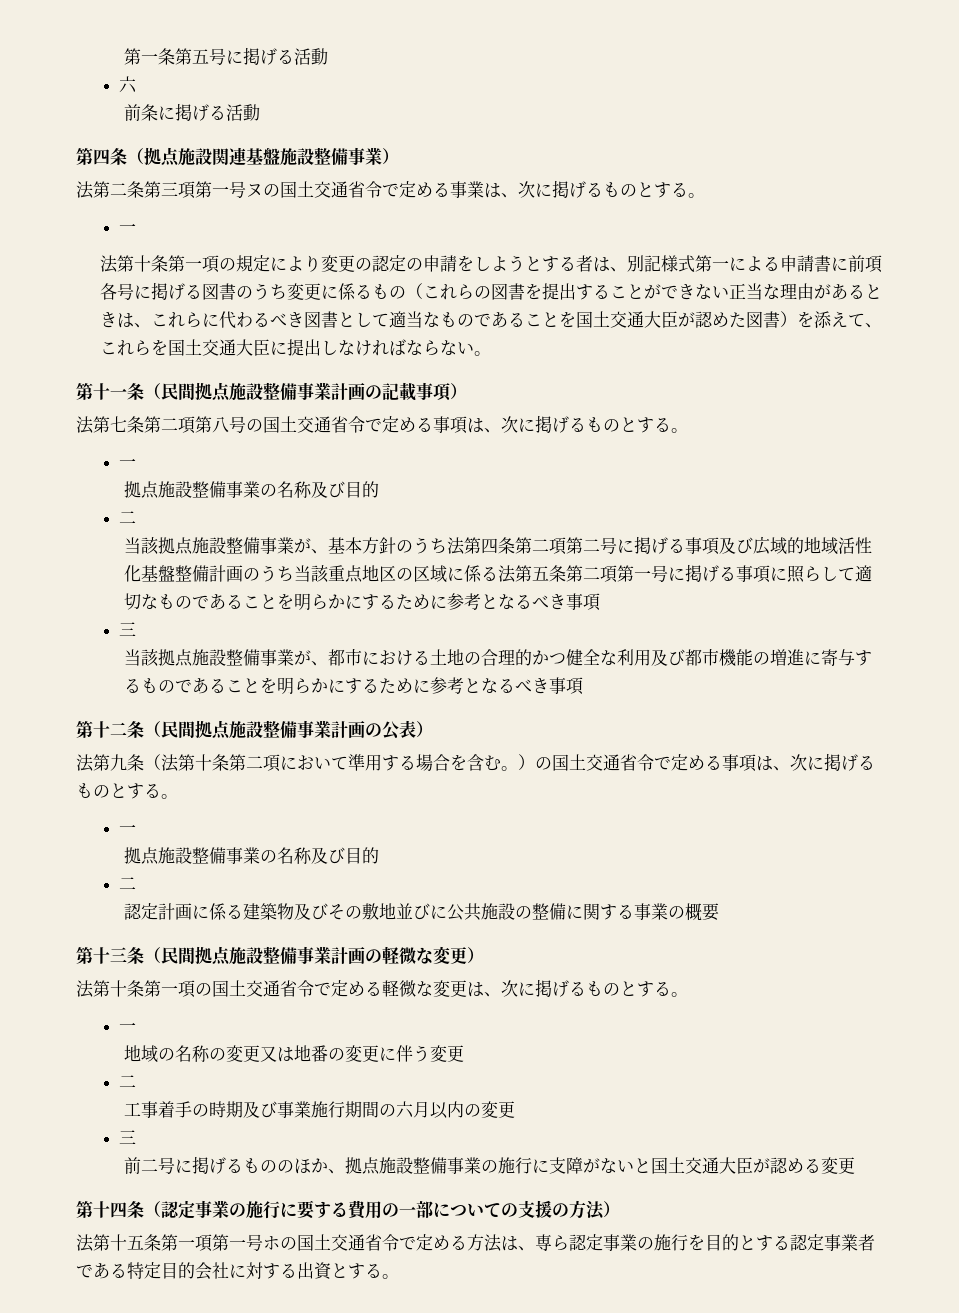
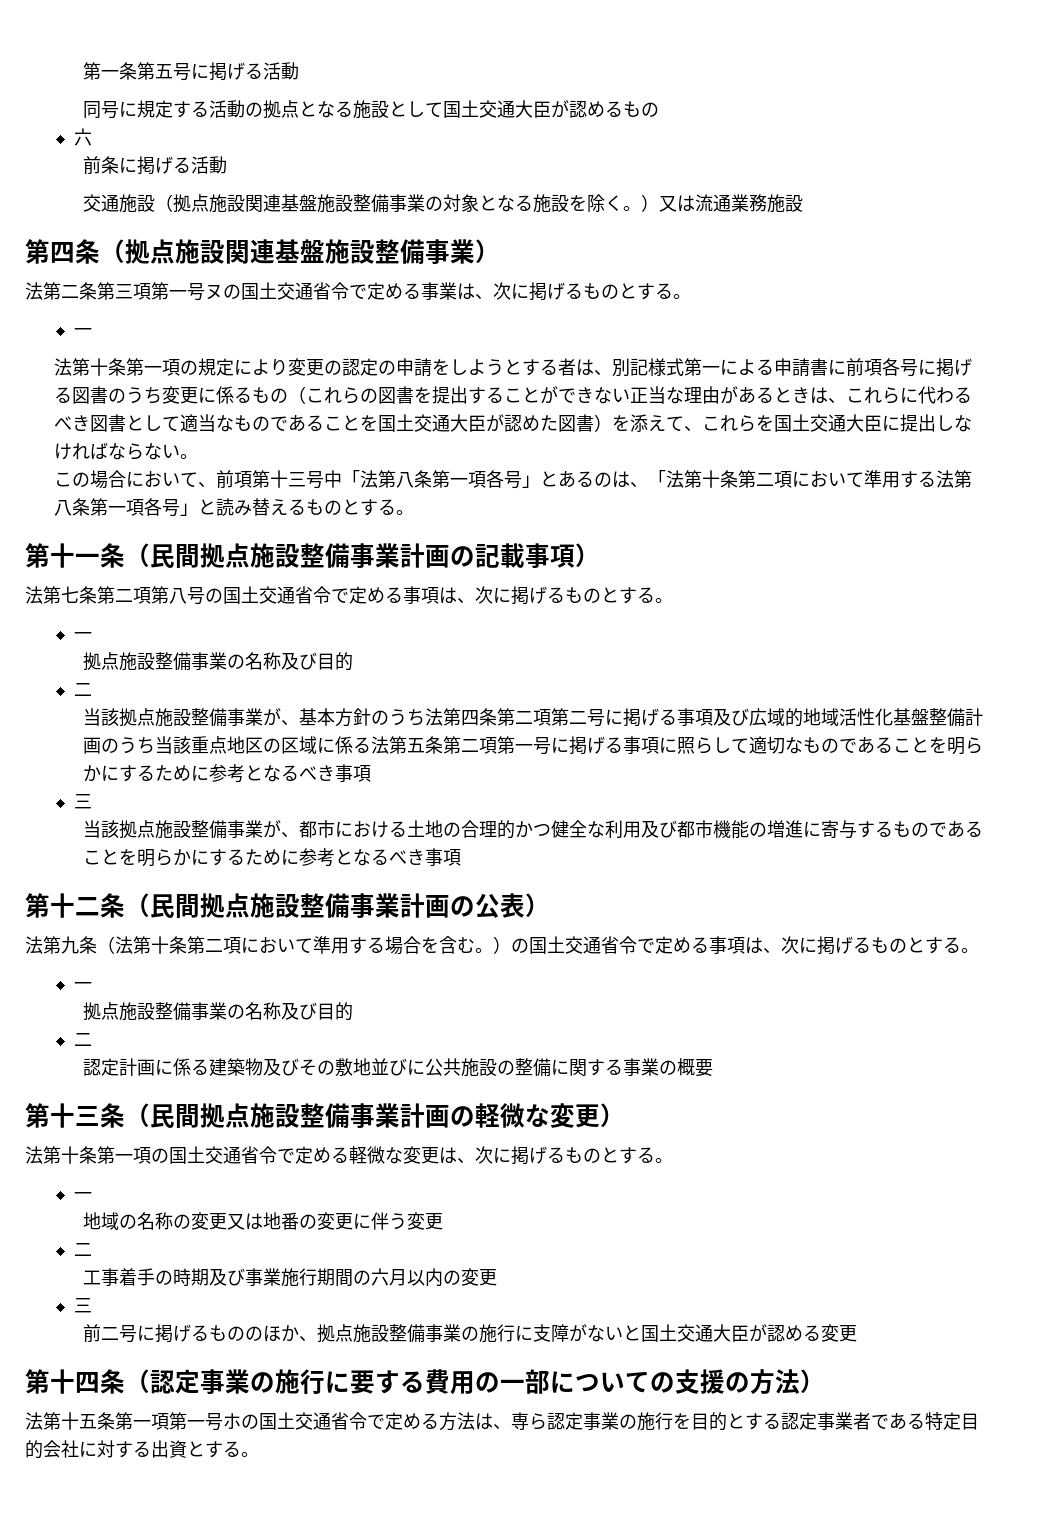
+ 同号に規定する活動の拠点となる施設として国土交通大臣が認めるもの
+ 交通施設（拠点施設関連基盤施設整備事業の対象となる施設を除く。）又は流通業務施設
+ この場合において、前項第十三号中「法第八条第一項各号」とあるのは、「法第十条第二項において準用する法第八条第一項各号」と読み替えるものとする。

